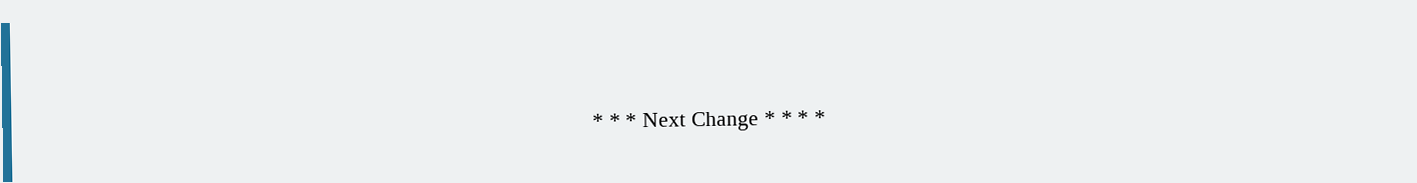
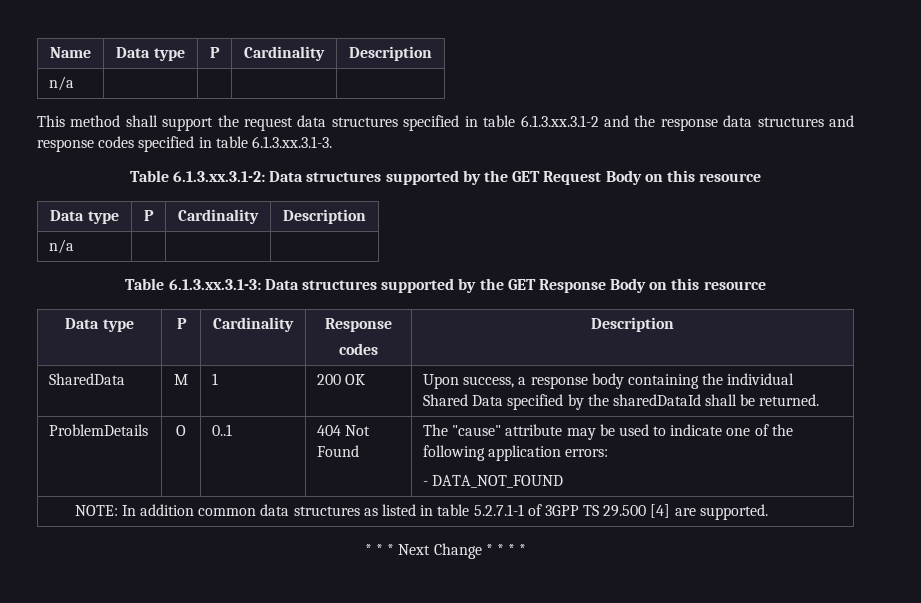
+ Name | Data type | P | Cardinality | Description
+ n/a | | | |
+ This method shall support the request data structures specified in table 6.1.3.xx.3.1-2 and the response data structures and response codes specified in table 6.1.3.xx.3.1-3.
+ Table 6.1.3.xx.3.1-2: Data structures supported by the GET Request Body on this resource
+ Data type | P | Cardinality | Description
+ n/a | | |
+ Table 6.1.3.xx.3.1-3: Data structures supported by the GET Response Body on this resource
+ Data type | P | Cardinality | Response
+ codes | Description
+ SharedData | M | 1 | 200 OK | Upon success, a response body containing the individual Shared Data specified by the sharedDataId shall be returned.
+ ProblemDetails | O | 0..1 | 404 Not Found | The "cause" attribute may be used to indicate one of the following application errors:
+ - DATA_NOT_FOUND
+ NOTE: In addition common data structures as listed in table 5.2.7.1-1 of 3GPP TS 29.500 [4] are supported.

